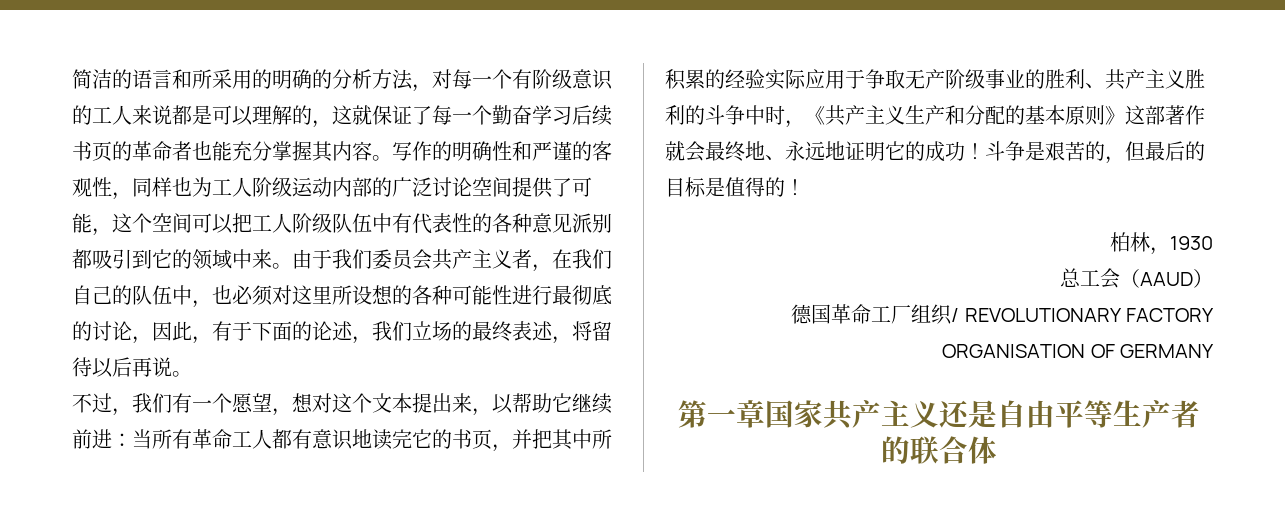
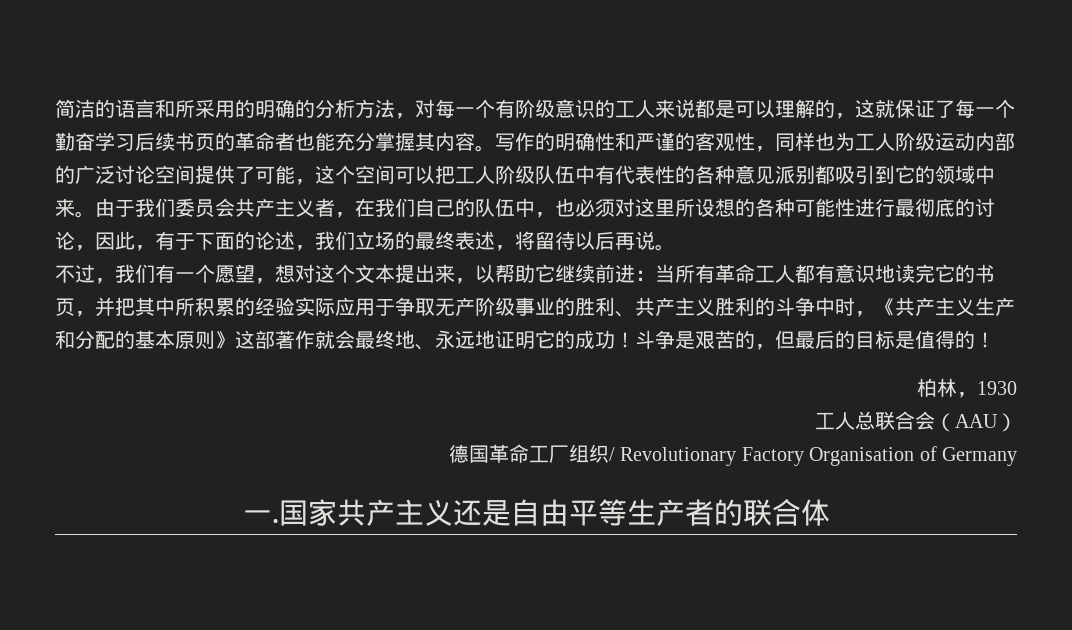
- 总工会（AAUD）
+ 工人总联合会（AAU）
- 德国革命工厂组织/ REVOLUTIONARY FACTORY ORGANISATION OF GERMANY
- 第一章国家共产主义还是自由平等生产者的联合体
+ 德国革命工厂组织/ Revolutionary Factory Organisation of Germany
+ 一.国家共产主义还是自由平等生产者的联合体

